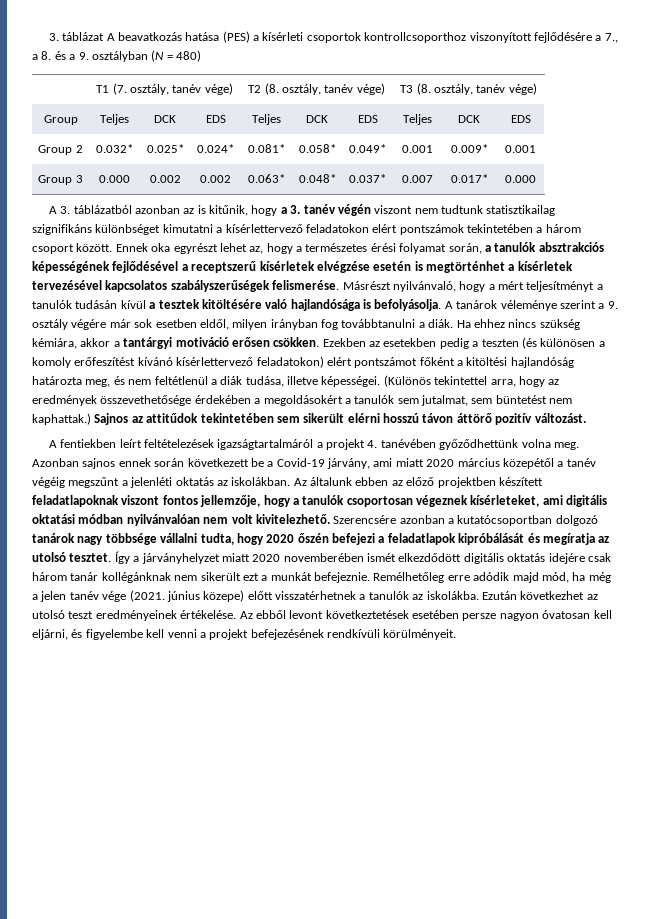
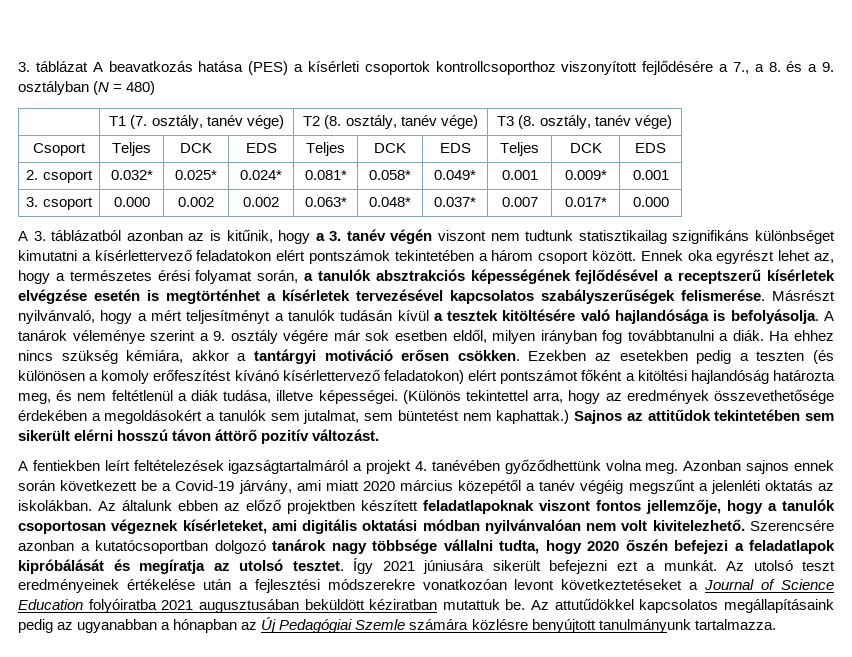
- Group | Teljes | DCK | EDS | Teljes | DCK | EDS | Teljes | DCK | EDS
+ Csoport | Teljes | DCK | EDS | Teljes | DCK | EDS | Teljes | DCK | EDS
- Group 2 | 0.032* | 0.025* | 0.024* | 0.081* | 0.058* | 0.049* | 0.001 | 0.009* | 0.001
+ 2. csoport | 0.032* | 0.025* | 0.024* | 0.081* | 0.058* | 0.049* | 0.001 | 0.009* | 0.001
- Group 3 | 0.000 | 0.002 | 0.002 | 0.063* | 0.048* | 0.037* | 0.007 | 0.017* | 0.000
+ 3. csoport | 0.000 | 0.002 | 0.002 | 0.063* | 0.048* | 0.037* | 0.007 | 0.017* | 0.000
- Így a járványhelyzet miatt 2020 novemberében ismét elkezdődött digitális oktatás idejére csak három tanár kollégánknak nem sikerült ezt a munkát befejeznie. Remélhetőleg erre adódik majd mód, ha még a jelen tanév vége (2021. június közepe) előtt visszatérhetnek a tanulók az iskolákba. Ezután következhet az utolsó teszt eredményeinek értékelése. Az ebből levont következtetések esetében persze nagyon óvatosan kell eljárni, és figyelembe kell venni a projekt befejezésének rendkívüli körülményeit.
+ Így 2021 júniusára sikerült befejezni ezt a munkát. Az utolsó teszt eredményeinek értékelése után a fejlesztési módszerekre vonatkozóan levont következtetéseket a Journal of Science Education folyóiratba 2021 augusztusában beküldött kéziratban mutattuk be. Az attutűdökkel kapcsolatos megállapításaink pedig az ugyanabban a hónapban az Új Pedagógiai Szemle számára közlésre benyújtott tanulmányunk tartalmazza.

